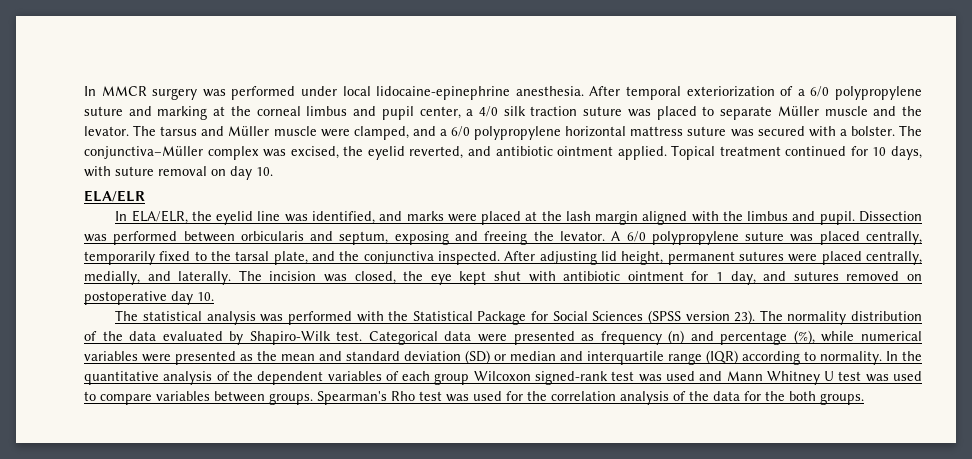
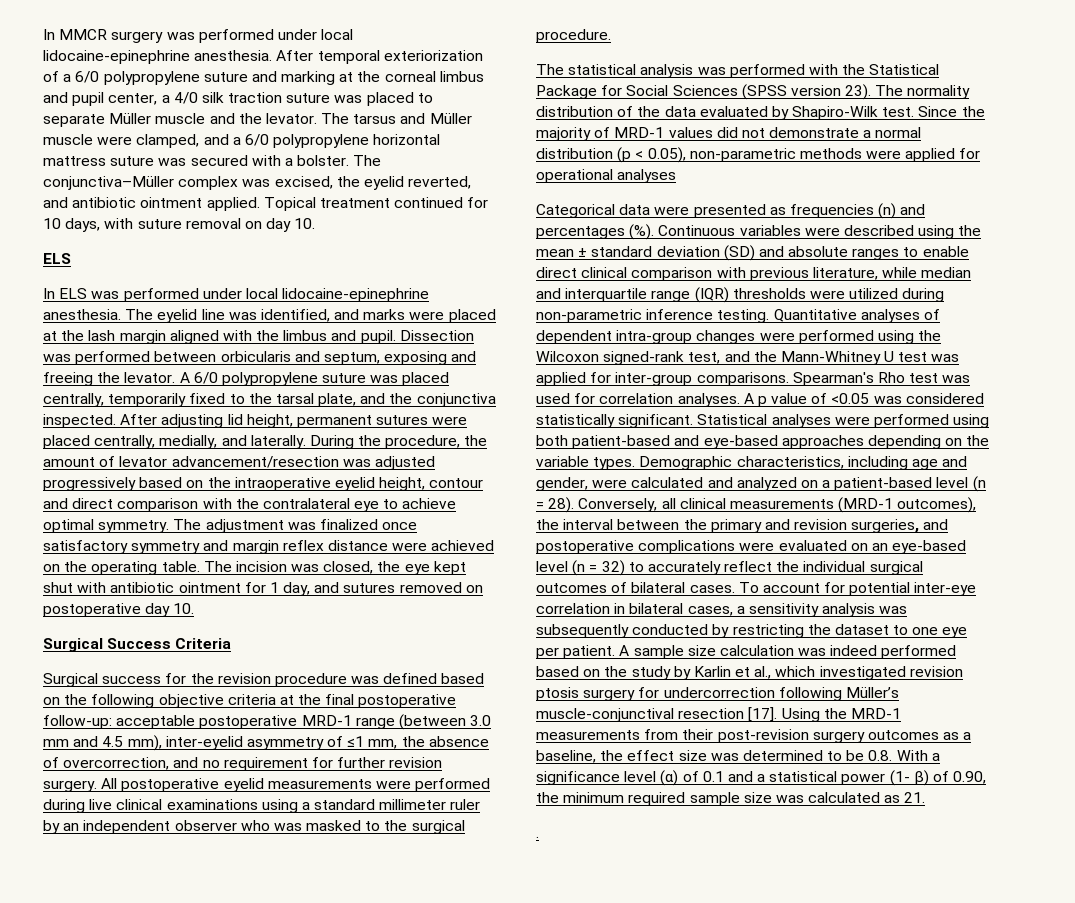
  Topical treatment continued for 10 days, with suture removal on day 10.
- ELA/ELR
- In ELA/ELR, the eyelid line was identified, and marks were placed at the lash margin aligned with the limbus and pupil.
+ ELS
+ In ELS was performed under local lidocaine-epinephrine anesthesia. The eyelid line was identified, and marks were placed at the lash margin aligned with the limbus and pupil.
+ During the procedure, the amount of levator advancement/resection was adjusted progressively based on the intraoperative eyelid height, contour and direct comparison with the contralateral eye to achieve optimal symmetry. The adjustment was finalized once satisfactory symmetry and margin reflex distance were achieved on the operating table.
+ Surgical Success Criteria
+ Surgical success for the revision procedure was defined based on the following objective criteria at the final postoperative follow-up: acceptable postoperative MRD-1 range (between 3.0 mm and 4.5 mm), inter-eyelid asymmetry of ≤1 mm, the absence of overcorrection, and no requirement for further revision surgery. All postoperative eyelid measurements were performed during live clinical examinations using a standard millimeter ruler by an independent observer who was masked to the surgical procedure.
- The normality distribution of the data evaluated by Shapiro-Wilk test. Categorical data were presented as frequency (n) and percentage (%), while numerical variables were presented as the mean and standard deviation (SD) or median and interquartile range (IQR) according to normality. In the quantitative analysis of the dependent variables of each group Wilcoxon signed-rank test was used and Mann Whitney U test was used to compare variables between groups.
+ The normality distribution of the data evaluated by Shapiro-Wilk test. Since the majority of MRD-1 values did not demonstrate a normal distribution (p < 0.05), non-parametric methods were applied for operational analyses
+ Categorical data were presented as frequencies (n) and percentages (%). Continuous variables were described using the mean ± standard deviation (SD) and absolute ranges to enable direct clinical comparison with previous literature, while median and interquartile range (IQR) thresholds were utilized during non-parametric inference testing. Quantitative analyses of dependent intra-group changes were performed using the Wilcoxon signed-rank test, and the Mann-Whitney U test was applied for inter-group comparisons.
- Spearman's Rho test was used for the correlation analysis of the data for the both groups.
+ Spearman's Rho test was used for correlation analyses. A p value of <0.05 was considered statistically significant. Statistical analyses were performed using both patient-based and eye-based approaches depending on the variable types. Demographic characteristics, including age and gender, were calculated and analyzed on a patient-based level (n = 28). Conversely, all clinical measurements (MRD-1 outcomes), the interval between the primary and revision surgeries, and postoperative complications were evaluated on an eye-based level (n = 32) to accurately reflect the individual surgical outcomes of bilateral cases. To account for potential inter-eye correlation in bilateral cases, a sensitivity analysis was subsequently conducted by restricting the dataset to one eye per patient. A sample size calculation was indeed performed based on the study by Karlin et al., which investigated revision ptosis surgery for undercorrection following Müller’s muscle-conjunctival resection [17]. Using the MRD-1 measurements from their post-revision surgery outcomes as a baseline, the effect size was determined to be 0.8. With a significance level (α) of 0.1 and a statistical power (1- β) of 0.90, the minimum required sample size was calculated as 21.
+ .

